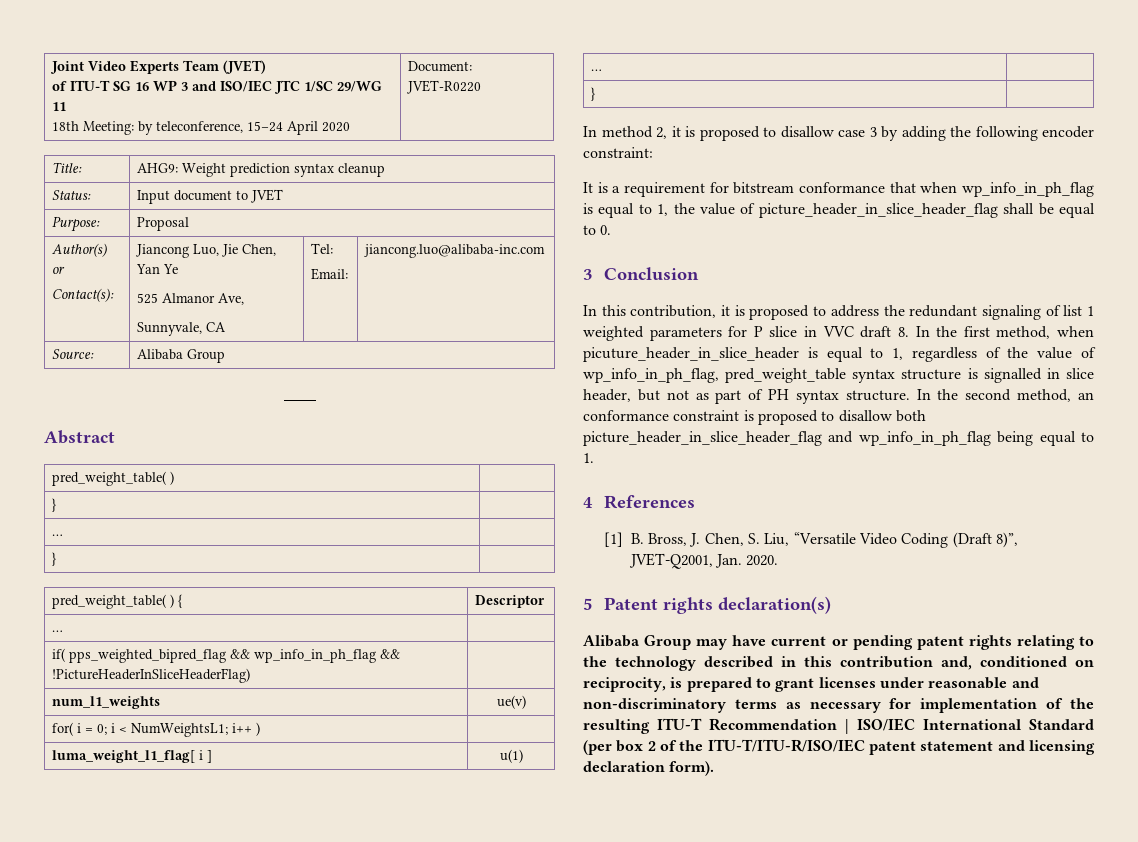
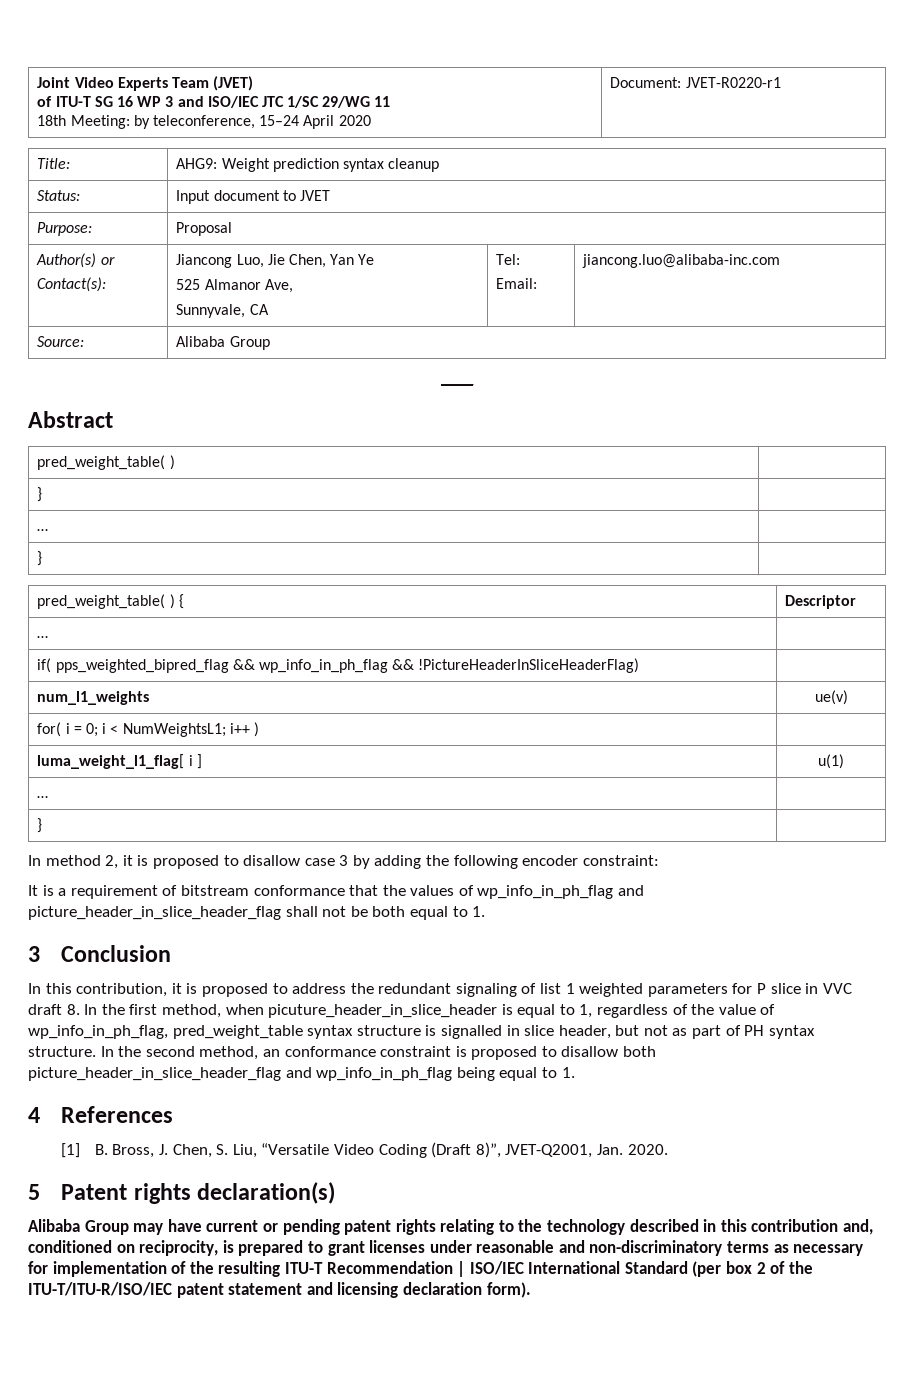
  Joint Video Experts Team (JVET)
  of ITU-T SG 16 WP 3 and ISO/IEC JTC 1/SC 29/WG 11
- 18th Meeting: by teleconference, 15–24 April 2020 | Document: JVET-R0220
+ 18th Meeting: by teleconference, 15–24 April 2020 | Document: JVET-R0220-r1
- It is a requirement for bitstream conformance that when wp_info_in_ph_flag is equal to 1, the value of picture_header_in_slice_header_flag shall be equal to 0.
+ It is a requirement of bitstream conformance that the values of wp_info_in_ph_flag and picture_header_in_slice_header_flag shall not be both equal to 1.

